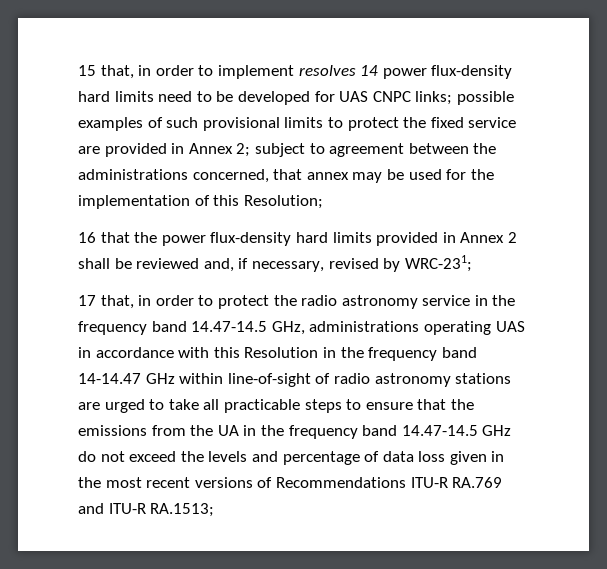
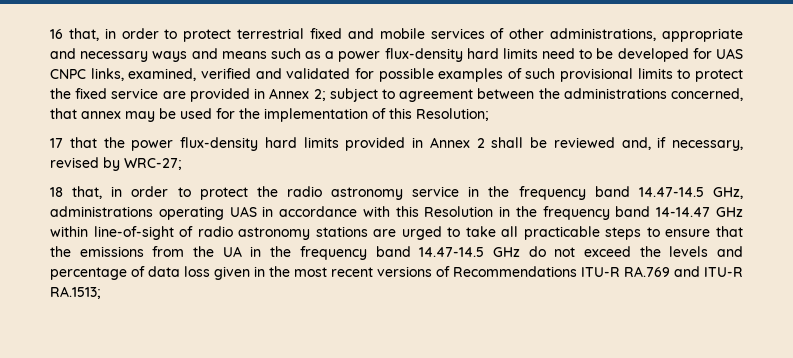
- 15 that, in order to implement resolves 14 power flux-density hard limits need to be developed for UAS CNPC links; possible examples of such provisional limits to protect the fixed service are provided in Annex 2; subject to agreement between the administrations concerned, that annex may be used for the implementation of this Resolution;
+ 16 that, in order to protect terrestrial fixed and mobile services of other administrations, appropriate and necessary ways and means such as a power flux-density hard limits need to be developed for UAS CNPC links, examined, verified and validated for possible examples of such provisional limits to protect the fixed service are provided in Annex 2; subject to agreement between the administrations concerned, that annex may be used for the implementation of this Resolution;
- 16 that the power flux-density hard limits provided in Annex 2 shall be reviewed and, if necessary, revised by WRC-231;
- 17 that, in order to protect the radio astronomy service in the frequency band 14.47-14.5 GHz, administrations operating UAS in accordance with this Resolution in the frequency band 14-14.47 GHz within line-of-sight of radio astronomy stations are urged to take all practicable steps to ensure that the emissions from the UA in the frequency band 14.47-14.5 GHz do not exceed the levels and percentage of data loss given in the most recent versions of Recommendations ITU-R RA.769 and ITU-R RA.1513;
+ 17 that the power flux-density hard limits provided in Annex 2 shall be reviewed and, if necessary, revised by WRC-27;
+ 18 that, in order to protect the radio astronomy service in the frequency band 14.47-14.5 GHz, administrations operating UAS in accordance with this Resolution in the frequency band 14-14.47 GHz within line-of-sight of radio astronomy stations are urged to take all practicable steps to ensure that the emissions from the UA in the frequency band 14.47-14.5 GHz do not exceed the levels and percentage of data loss given in the most recent versions of Recommendations ITU-R RA.769 and ITU-R RA.1513;

